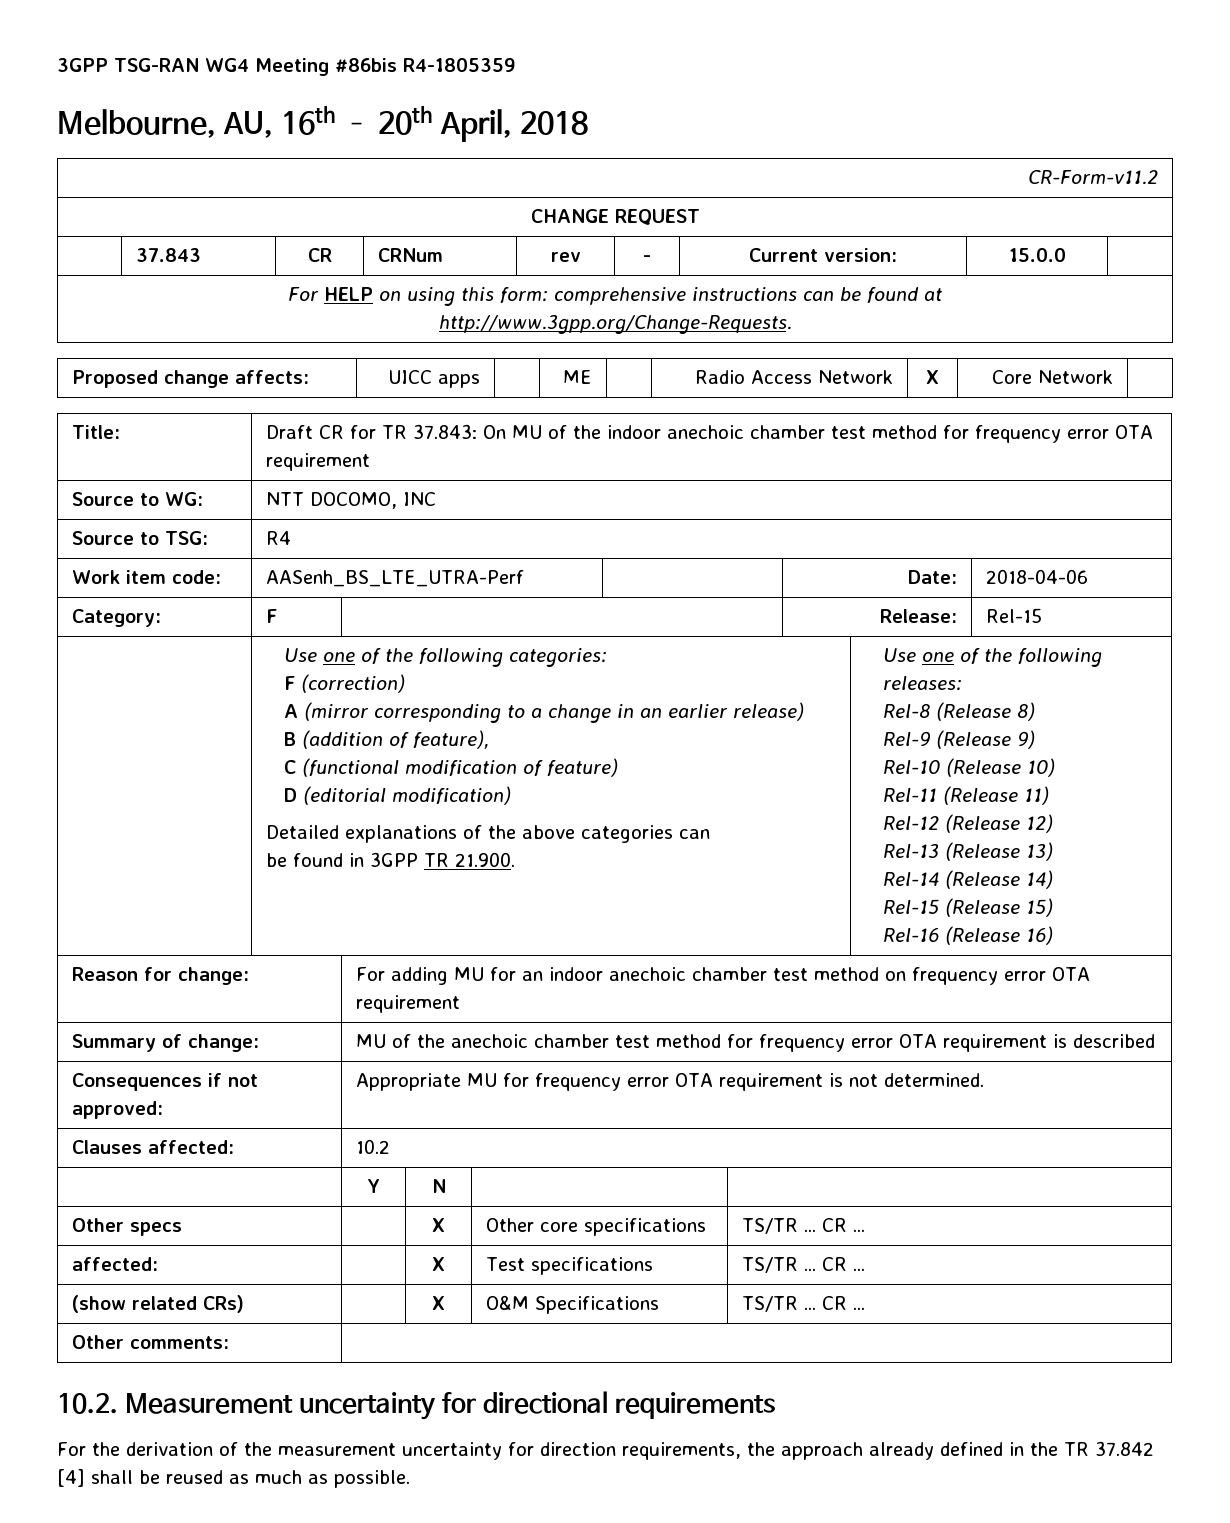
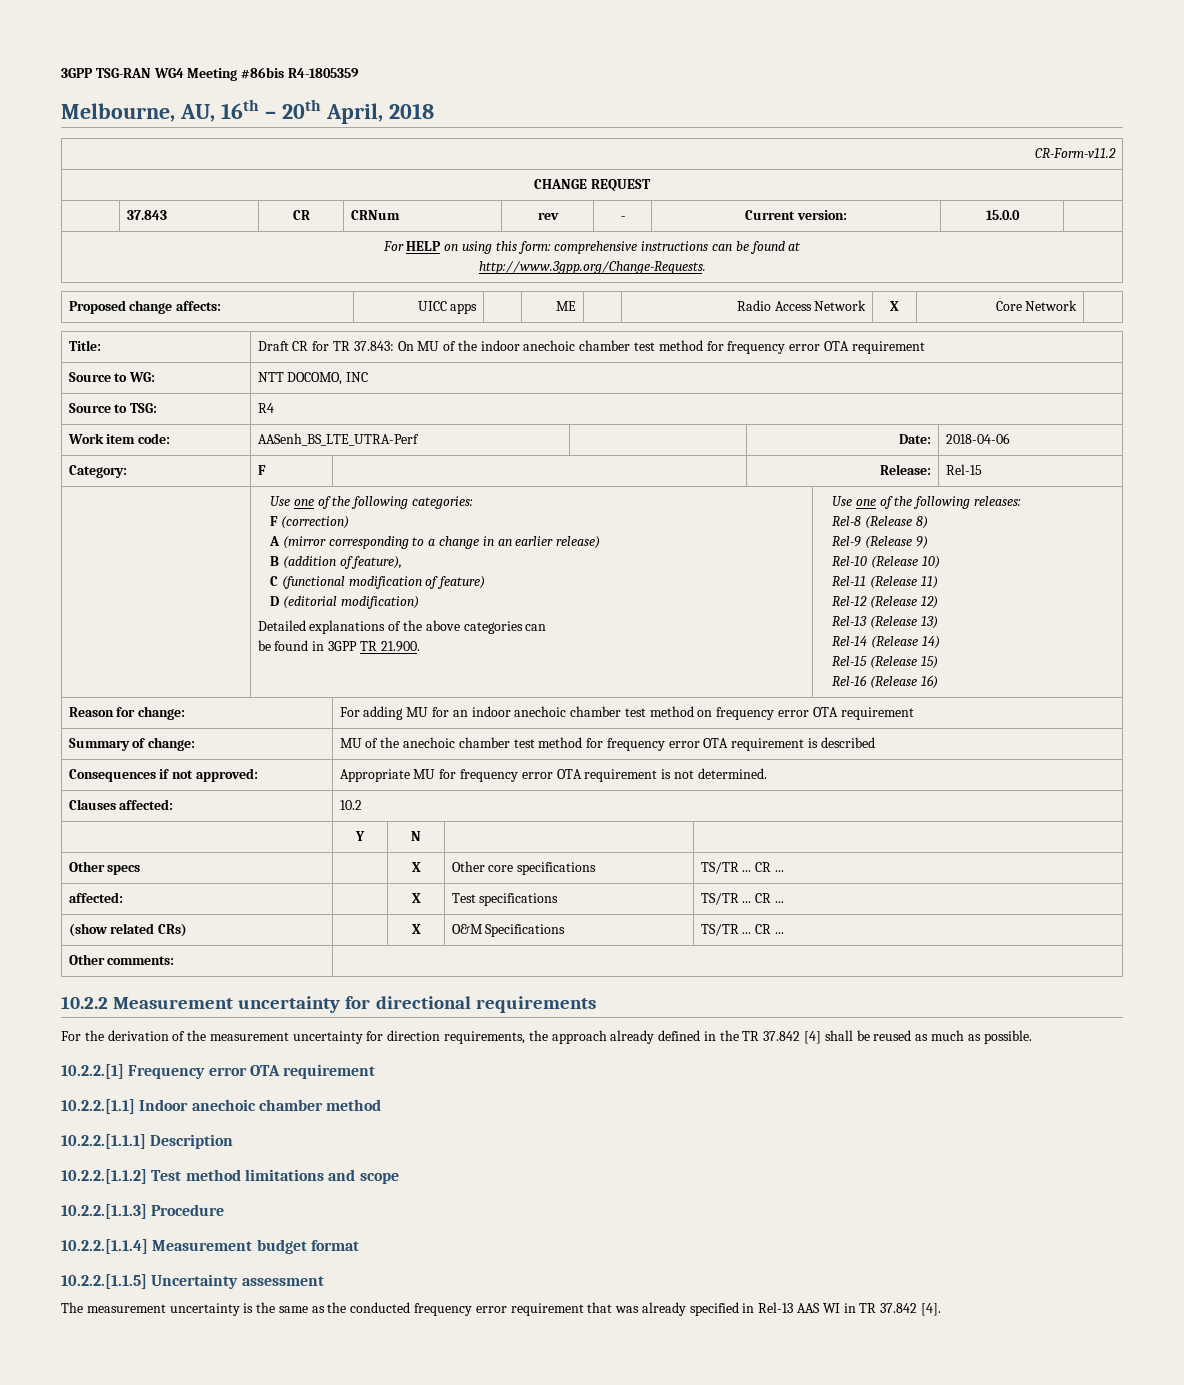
- 10.2. Measurement uncertainty for directional requirements
+ 10.2.2 Measurement uncertainty for directional requirements
+ 10.2.2.[1] Frequency error OTA requirement
+ 10.2.2.[1.1] Indoor anechoic chamber method
+ 10.2.2.[1.1.1] Description
+ 10.2.2.[1.1.2] Test method limitations and scope
+ 10.2.2.[1.1.3] Procedure
+ 10.2.2.[1.1.4] Measurement budget format
+ 10.2.2.[1.1.5] Uncertainty assessment
+ The measurement uncertainty is the same as the conducted frequency error requirement that was already specified in Rel-13 AAS WI in TR 37.842 [4].

